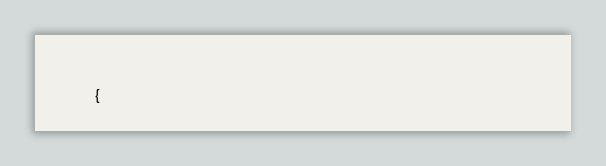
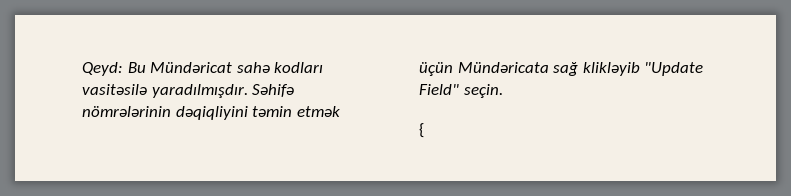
+ Qeyd: Bu Mündəricat sahə kodları vasitəsilə yaradılmışdır. Səhifə nömrələrinin dəqiqliyini təmin etmək üçün Mündəricata sağ klikləyib "Update Field" seçin.

